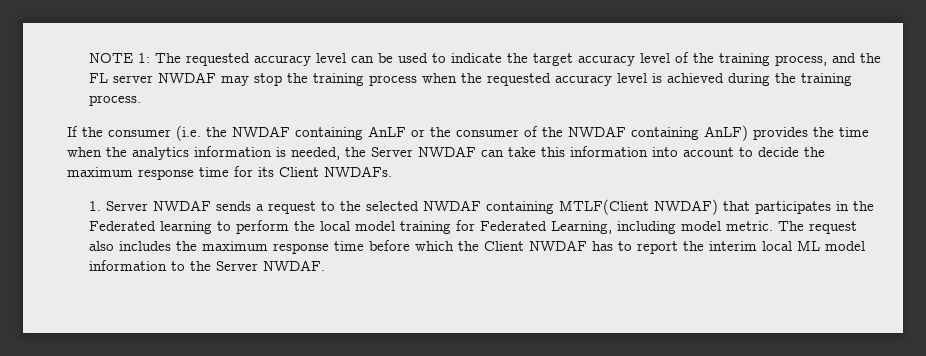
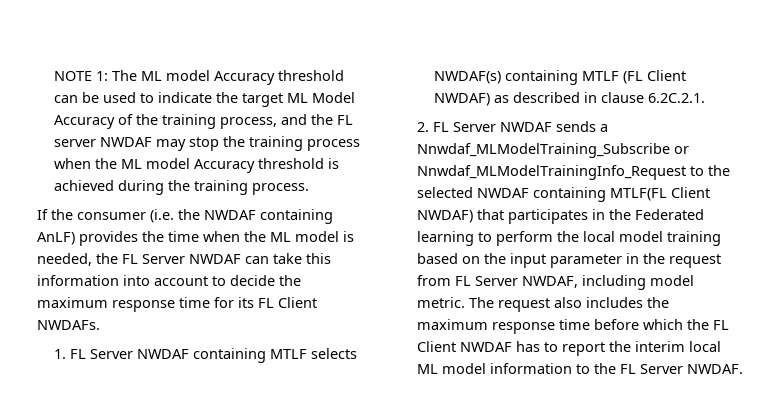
- NOTE 1: The requested accuracy level can be used to indicate the target accuracy level of the training process, and the FL server NWDAF may stop the training process when the requested accuracy level is achieved during the training process.
+ NOTE 1: The ML model Accuracy threshold can be used to indicate the target ML Model Accuracy of the training process, and the FL server NWDAF may stop the training process when the ML model Accuracy threshold is achieved during the training process.
- If the consumer (i.e. the NWDAF containing AnLF or the consumer of the NWDAF containing AnLF) provides the time when the analytics information is needed, the Server NWDAF can take this information into account to decide the maximum response time for its Client NWDAFs.
+ If the consumer (i.e. the NWDAF containing AnLF) provides the time when the ML model is needed, the FL Server NWDAF can take this information into account to decide the maximum response time for its FL Client NWDAFs.
- 1. Server NWDAF sends a request to the selected NWDAF containing MTLF(Client NWDAF) that participates in the Federated learning to perform the local model training for Federated Learning, including model metric.
+ 1. FL Server NWDAF containing MTLF selects NWDAF(s) containing MTLF (FL Client NWDAF) as described in clause 6.2C.2.1.
+ 2. FL Server NWDAF sends a Nnwdaf_MLModelTraining_Subscribe or Nnwdaf_MLModelTrainingInfo_Request to the selected NWDAF containing MTLF(FL Client NWDAF) that participates in the Federated learning to perform the local model training based on the input parameter in the request from FL Server NWDAF, including model metric.
- The request also includes the maximum response time before which the Client NWDAF has to report the interim local ML model information to the Server NWDAF.
+ The request also includes the maximum response time before which the FL Client NWDAF has to report the interim local ML model information to the FL Server NWDAF.

